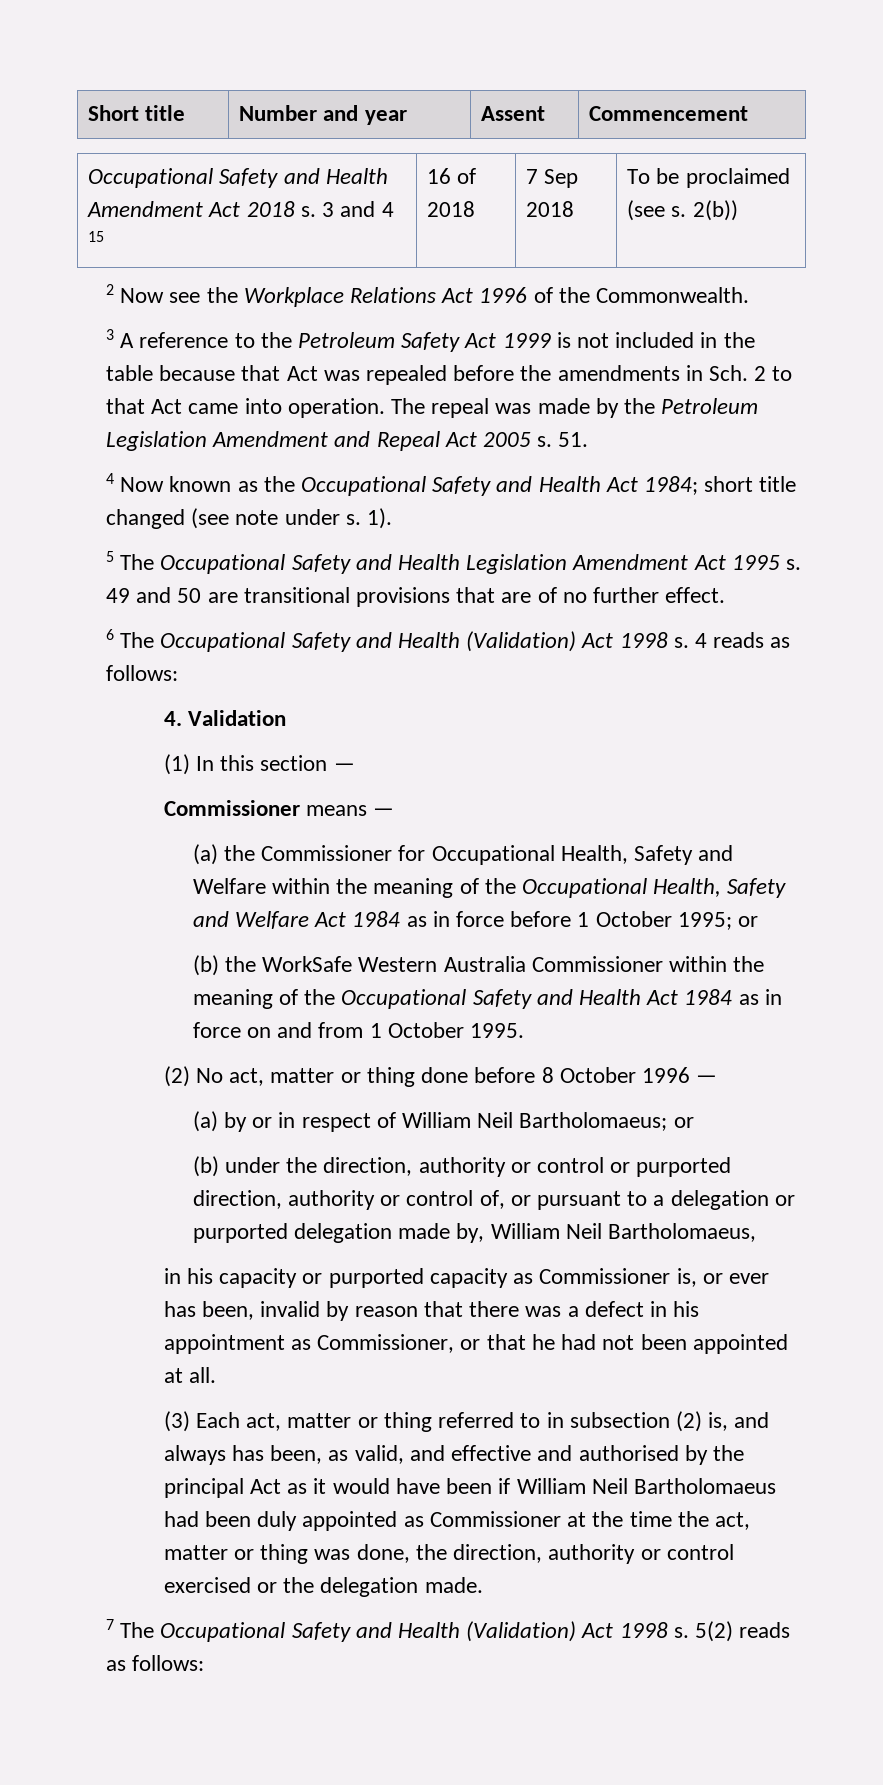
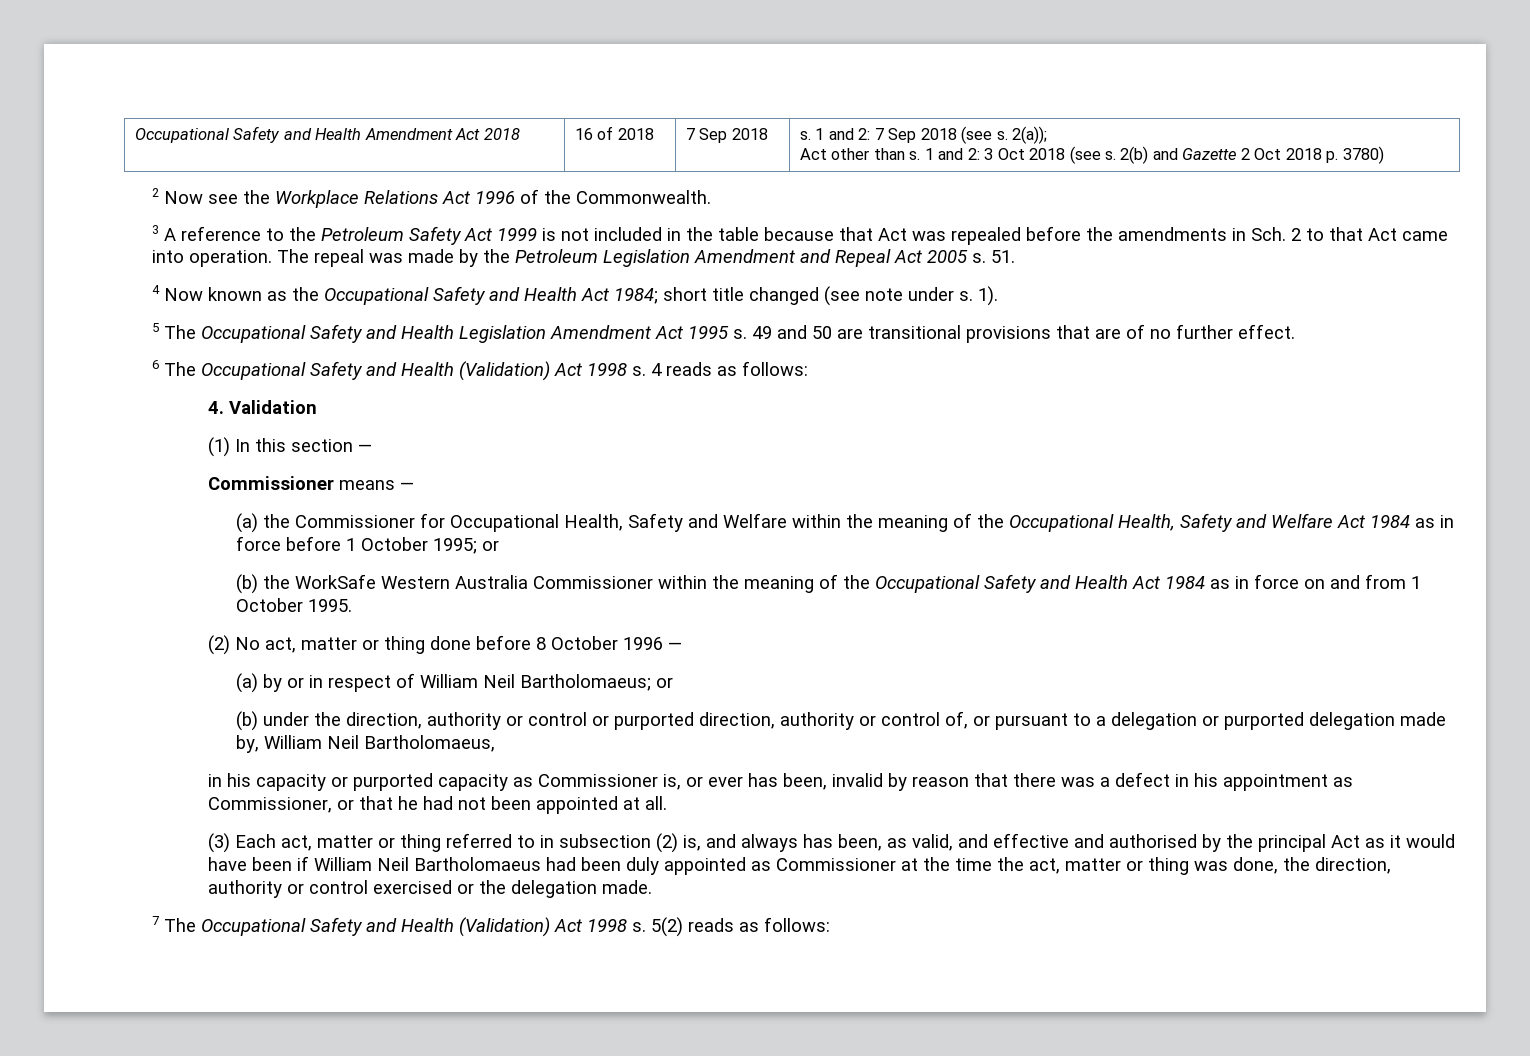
- Short title | Number and year | Assent | Commencement
- Occupational Safety and Health Amendment Act 2018 s. 3 and 4 15 | 16 of 2018 | 7 Sep 2018 | To be proclaimed (see s. 2(b))
+ Occupational Safety and Health Amendment Act 2018 | 16 of 2018 | 7 Sep 2018 | s. 1 and 2: 7 Sep 2018 (see s. 2(a));
+ Act other than s. 1 and 2: 3 Oct 2018 (see s. 2(b) and Gazette 2 Oct 2018 p. 3780)

